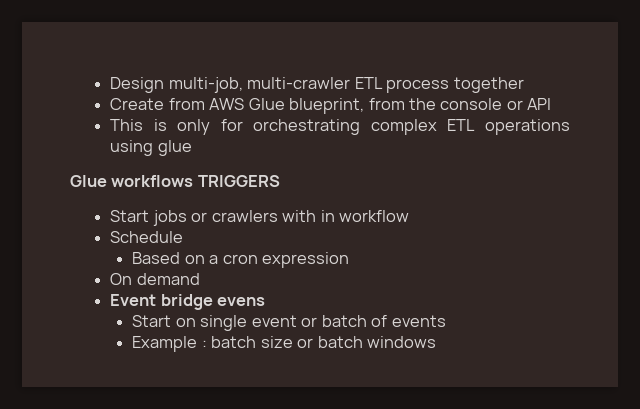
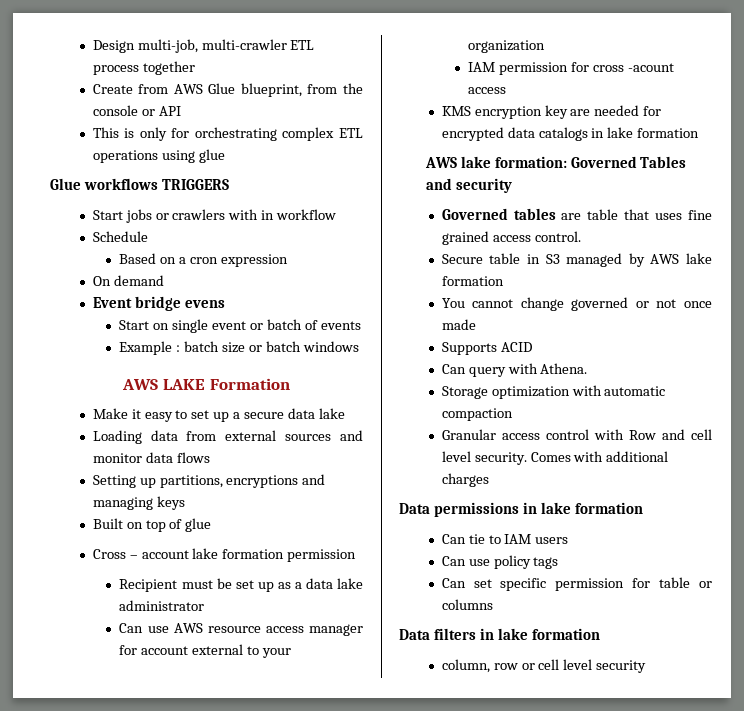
+ AWS LAKE Formation
+ Make it easy to set up a secure data lake
+ Loading data from external sources and monitor data flows
+ Setting up partitions, encryptions and managing keys
+ Built on top of glue
+ Cross – account lake formation permission
+ Recipient must be set up as a data lake administrator
+ Can use AWS resource access manager for account external to your organization
+ IAM permission for cross -acount access
+ KMS encryption key are needed for encrypted data catalogs in lake formation
+ AWS lake formation: Governed Tables and security
+ Governed tables are table that uses fine grained access control.
+ Secure table in S3 managed by AWS lake formation
+ You cannot change governed or not once made
+ Supports ACID
+ Can query with Athena.
+ Storage optimization with automatic compaction
+ Granular access control with Row and cell level security. Comes with additional charges
+ Data permissions in lake formation
+ Can tie to IAM users
+ Can use policy tags
+ Can set specific permission for table or columns
+ Data filters in lake formation
+ column, row or cell level security

